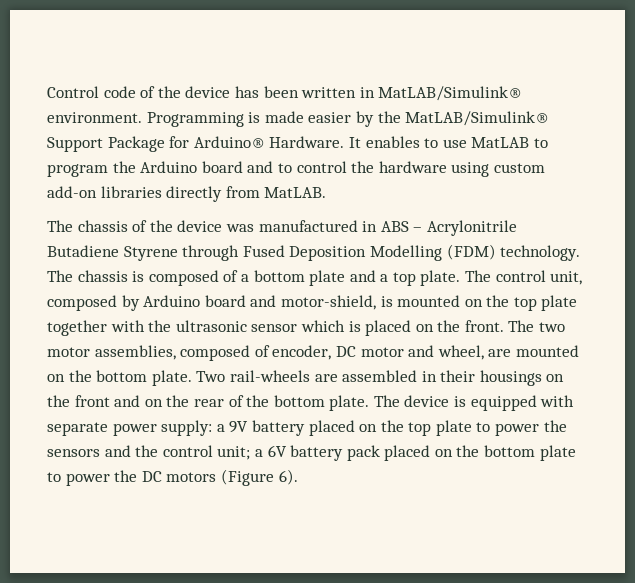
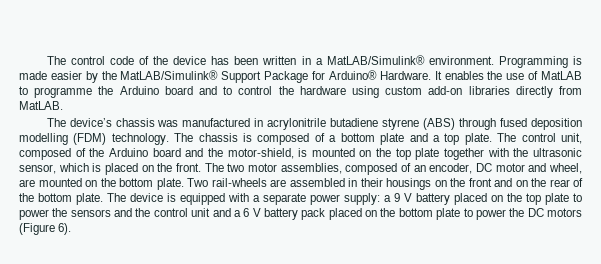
- Control code of the device has been written in MatLAB/Simulink® environment.
+ The control code of the device has been written in a MatLAB/Simulink® environment.
- It enables to use MatLAB to program the Arduino board and to control the hardware using custom add-on libraries directly from MatLAB.
+ It enables the use of MatLAB to programme the Arduino board and to control the hardware using custom add-on libraries directly from MatLAB.
- The chassis of the device was manufactured in ABS – Acrylonitrile Butadiene Styrene through Fused Deposition Modelling (FDM) technology.
+ The device’s chassis was manufactured in acrylonitrile butadiene styrene (ABS) through fused deposition modelling (FDM) technology.
- The control unit, composed by Arduino board and motor-shield, is mounted on the top plate together with the ultrasonic sensor which is placed on the front.
+ The control unit, composed of the Arduino board and the motor-shield, is mounted on the top plate together with the ultrasonic sensor, which is placed on the front.
- The two motor assemblies, composed of encoder, DC motor and wheel, are mounted on the bottom plate.
+ The two motor assemblies, composed of an encoder, DC motor and wheel, are mounted on the bottom plate.
- The device is equipped with separate power supply: a 9V battery placed on the top plate to power the sensors and the control unit; a 6V battery pack placed on the bottom plate to power the DC motors (Figure 6).
+ The device is equipped with a separate power supply: a 9 V battery placed on the top plate to power the sensors and the control unit and a 6 V battery pack placed on the bottom plate to power the DC motors (Figure 6).

